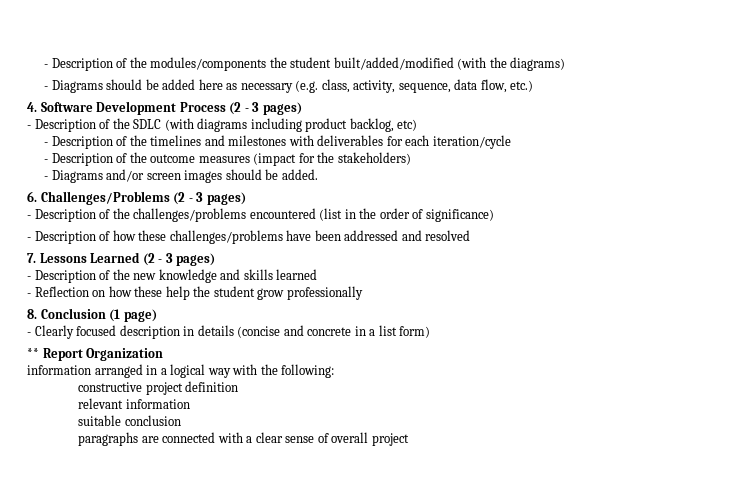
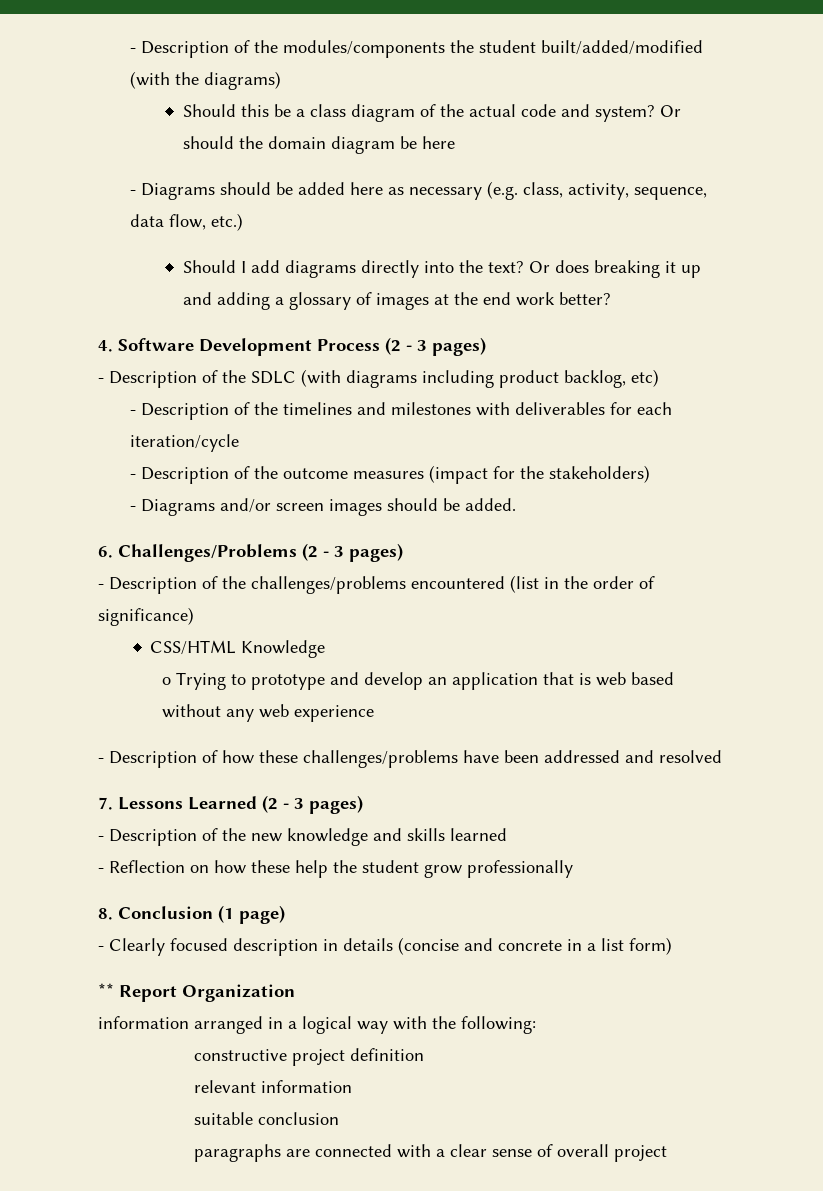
+ Should this be a class diagram of the actual code and system? Or should the domain diagram be here
+ Should I add diagrams directly into the text? Or does breaking it up and adding a glossary of images at the end work better?
+ CSS/HTML Knowledge
+ o Trying to prototype and develop an application that is web based without any web experience

